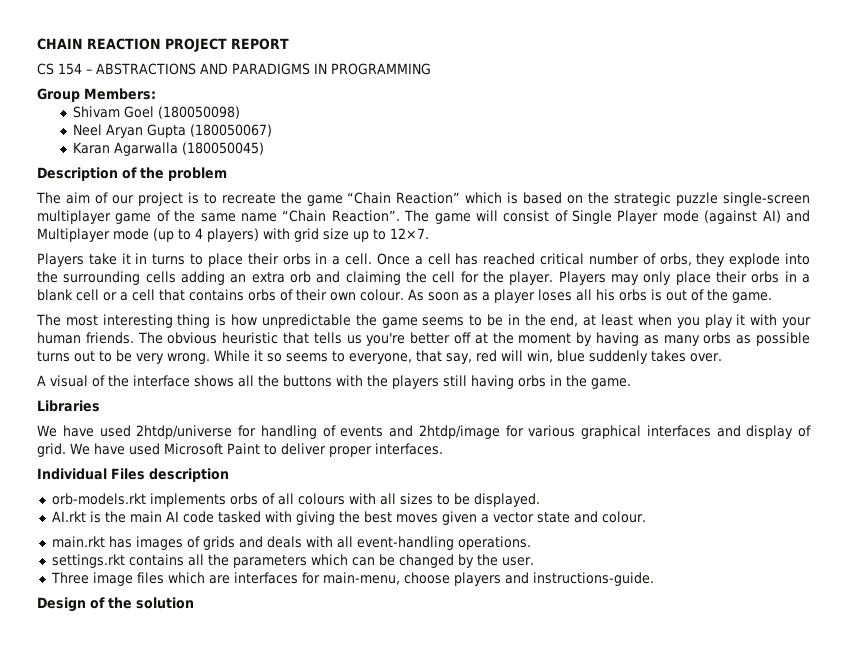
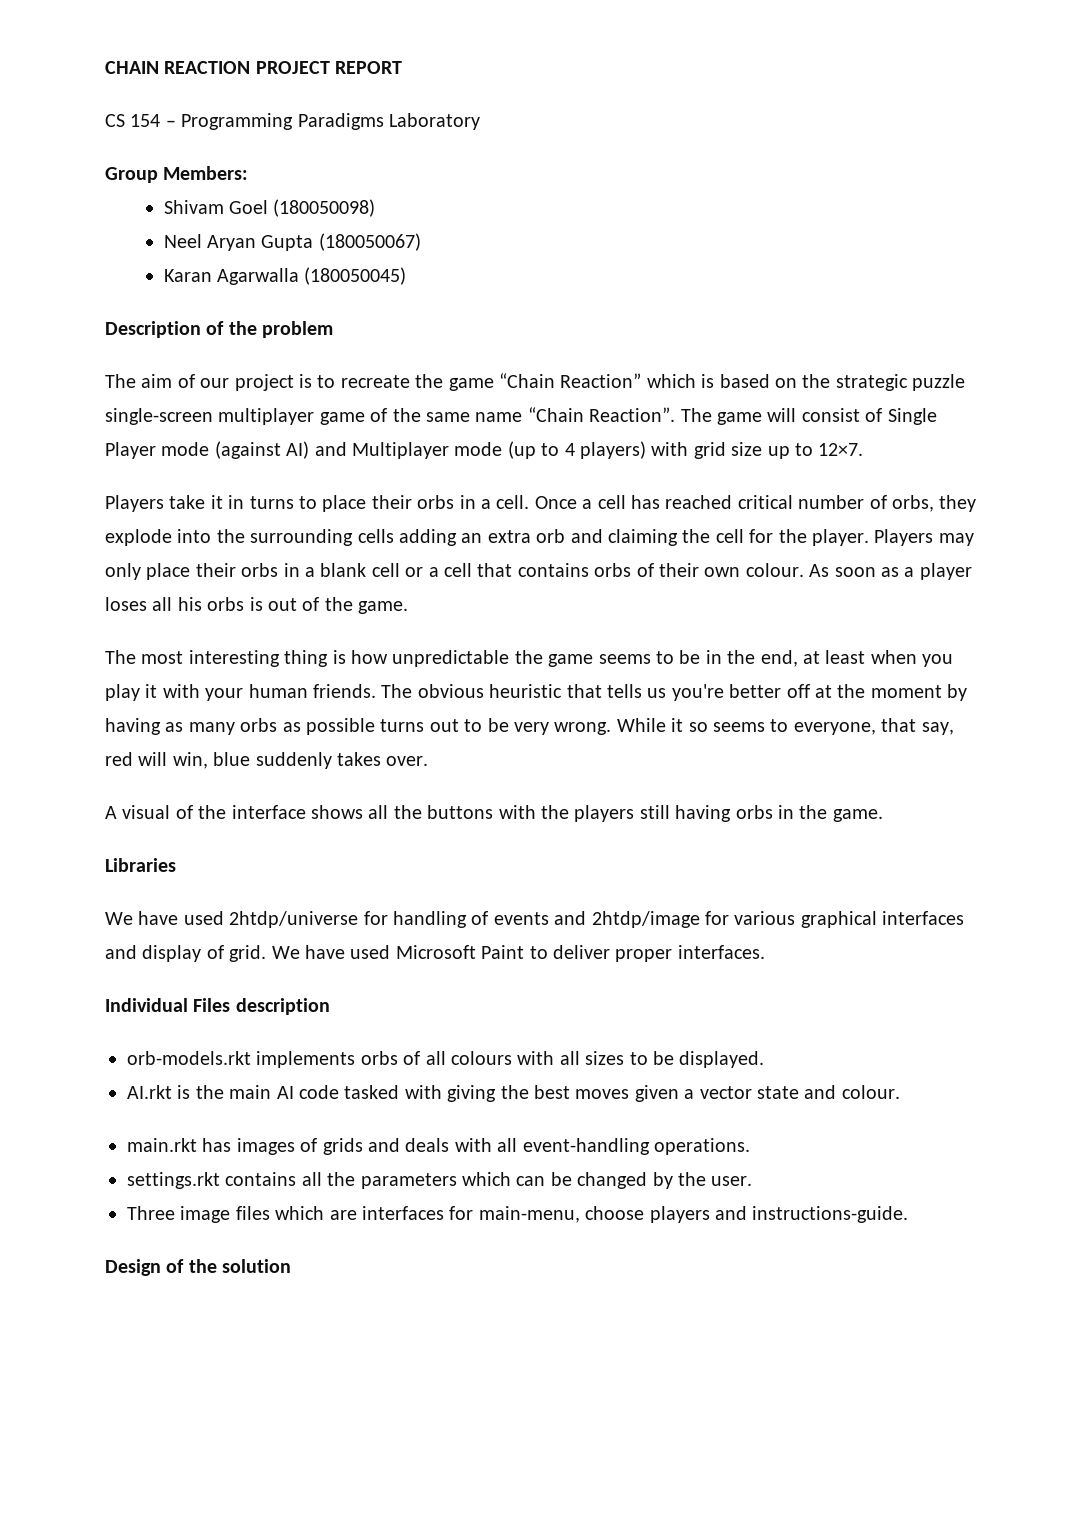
- CS 154 – ABSTRACTIONS AND PARADIGMS IN PROGRAMMING
+ CS 154 – Programming Paradigms Laboratory

